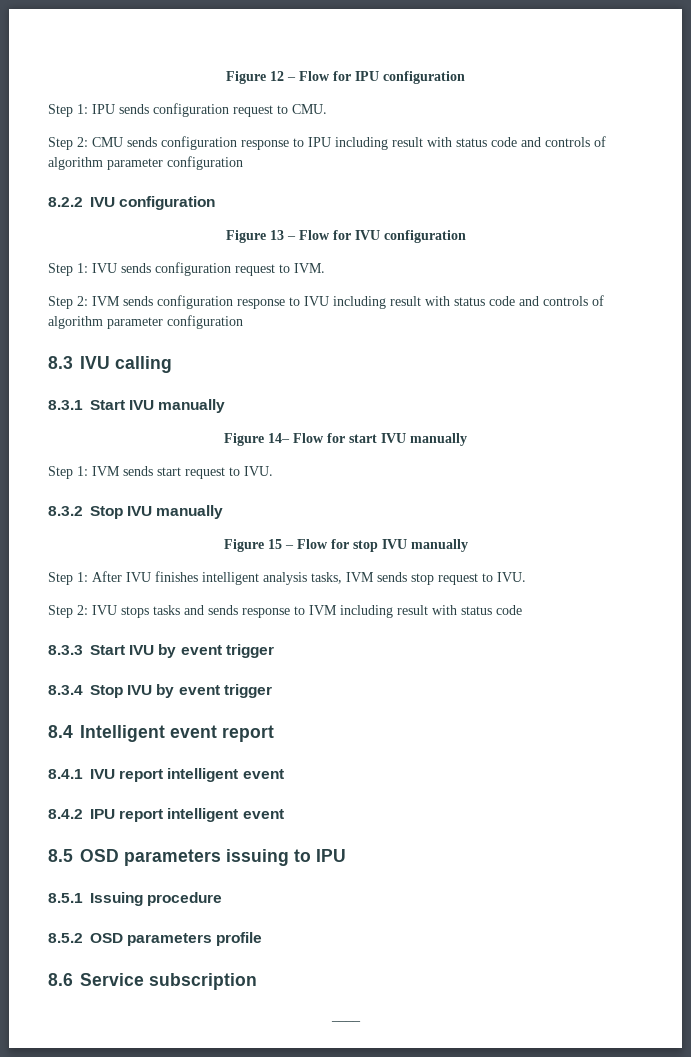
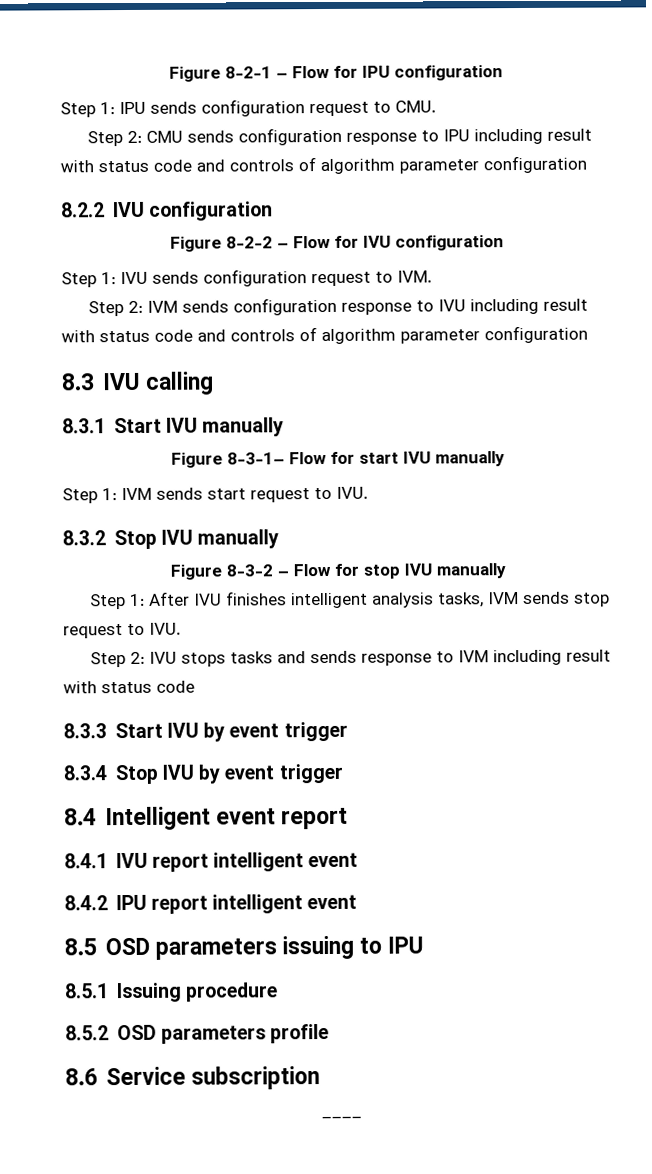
- Figure 12 – Flow for IPU configuration
+ Figure 8-2-1 – Flow for IPU configuration
- Figure 13 – Flow for IVU configuration
+ Figure 8-2-2 – Flow for IVU configuration
- Figure 14– Flow for start IVU manually
+ Figure 8-3-1– Flow for start IVU manually
- Figure 15 – Flow for stop IVU manually
+ Figure 8-3-2 – Flow for stop IVU manually

